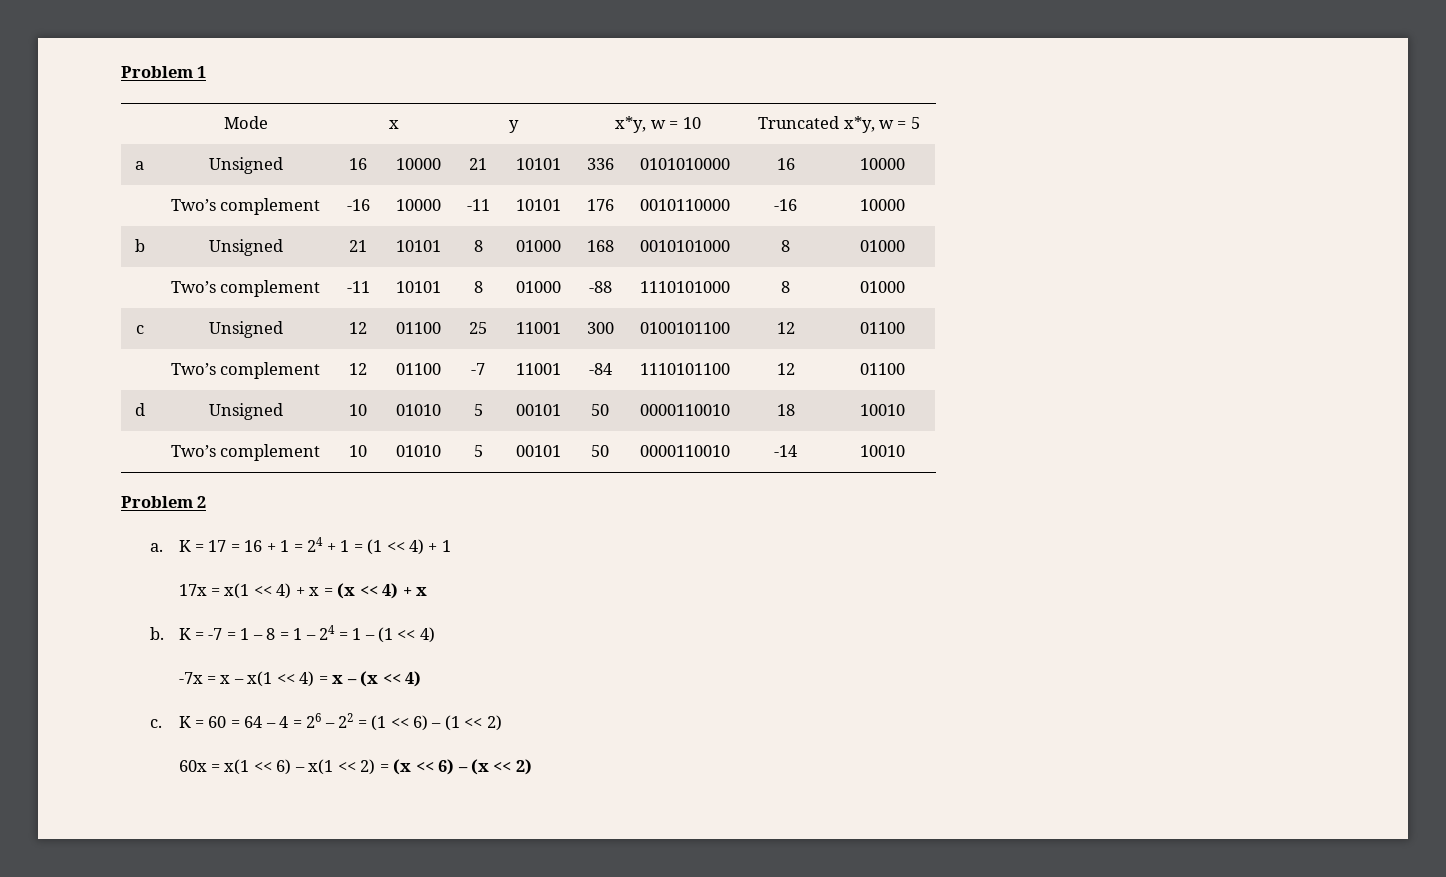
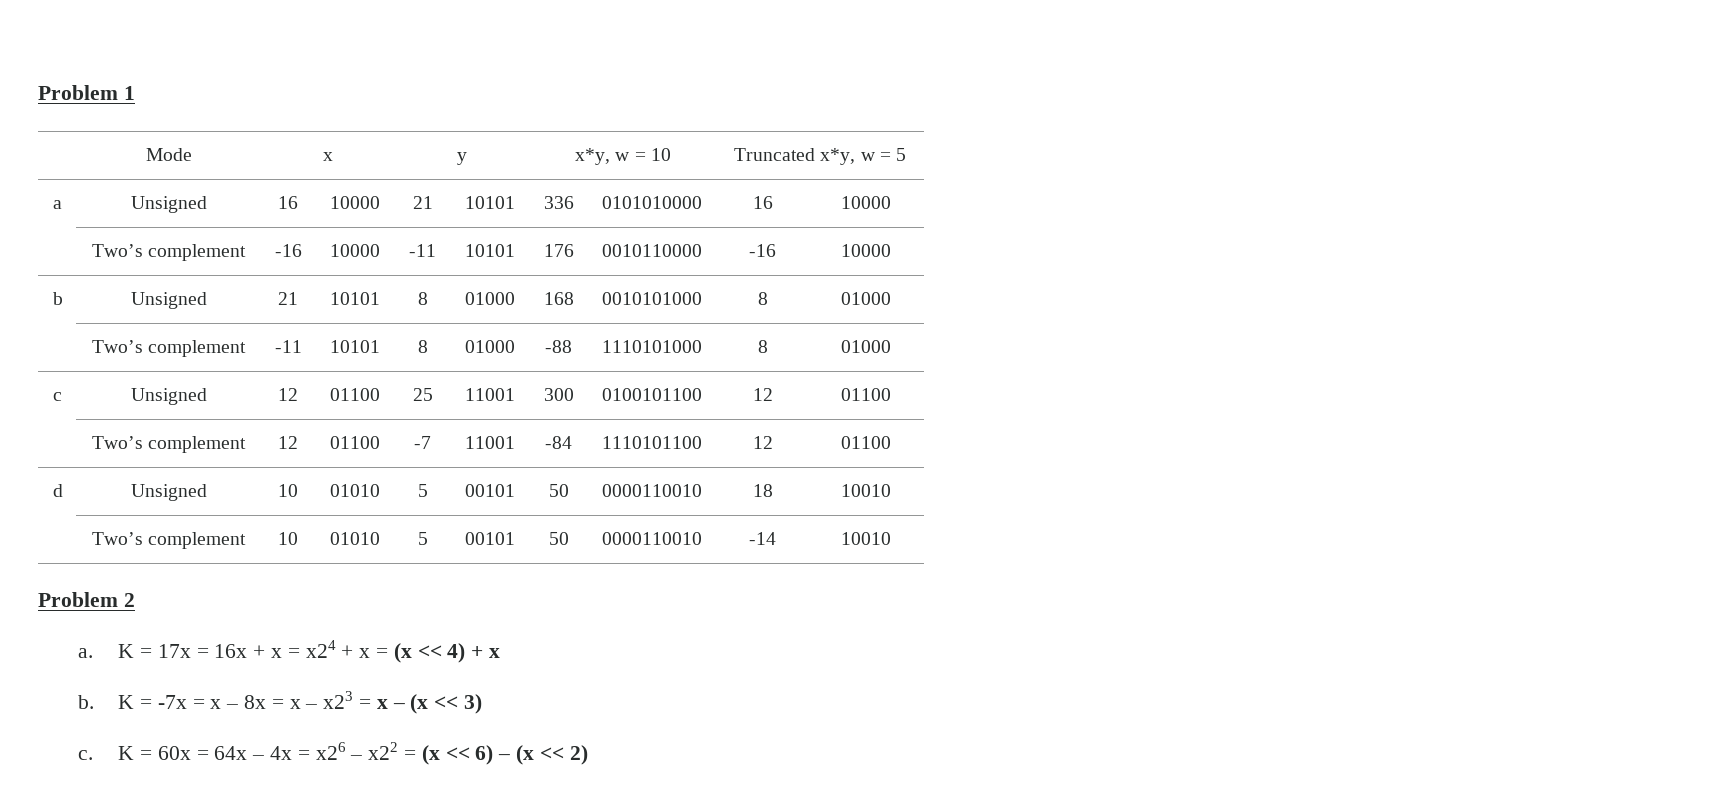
- K = 17 = 16 + 1 = 24 + 1 = (1 << 4) + 1
- 17x = x(1 << 4) + x = (x << 4) + x
+ K = 17x = 16x + x = x24 + x = (x << 4) + x
- K = -7 = 1 – 8 = 1 – 24 = 1 – (1 << 4)
- -7x = x – x(1 << 4) = x – (x << 4)
+ K = -7x = x – 8x = x – x23 = x – (x << 3)
- K = 60 = 64 – 4 = 26 – 22 = (1 << 6) – (1 << 2)
- 60x = x(1 << 6) – x(1 << 2) = (x << 6) – (x << 2)
+ K = 60x = 64x – 4x = x26 – x22 = (x << 6) – (x << 2)

